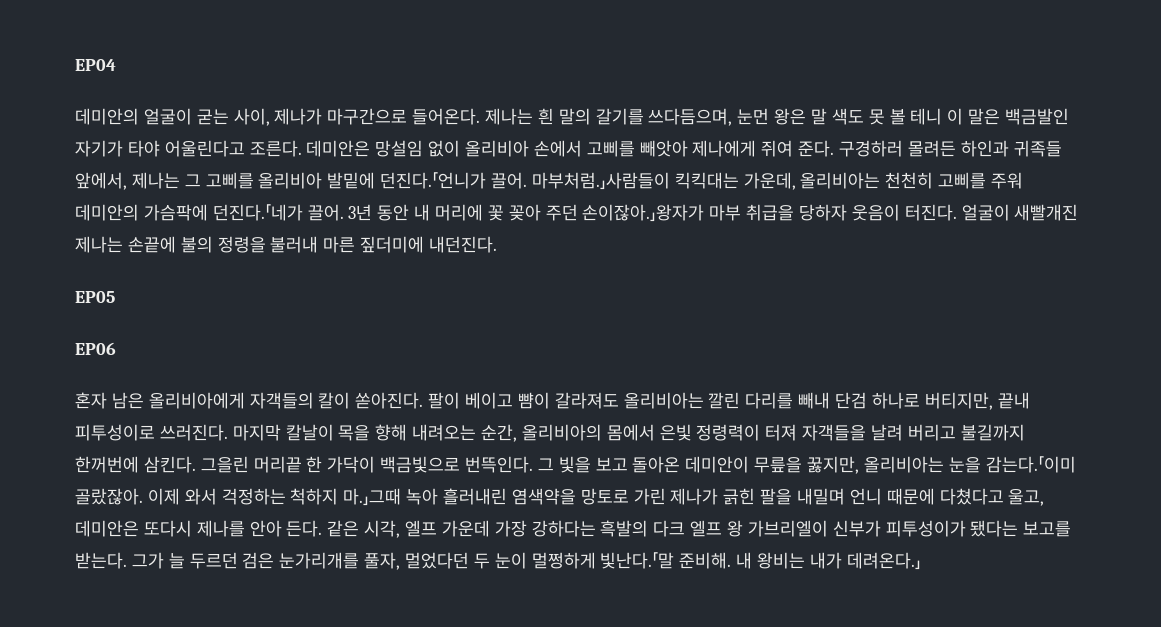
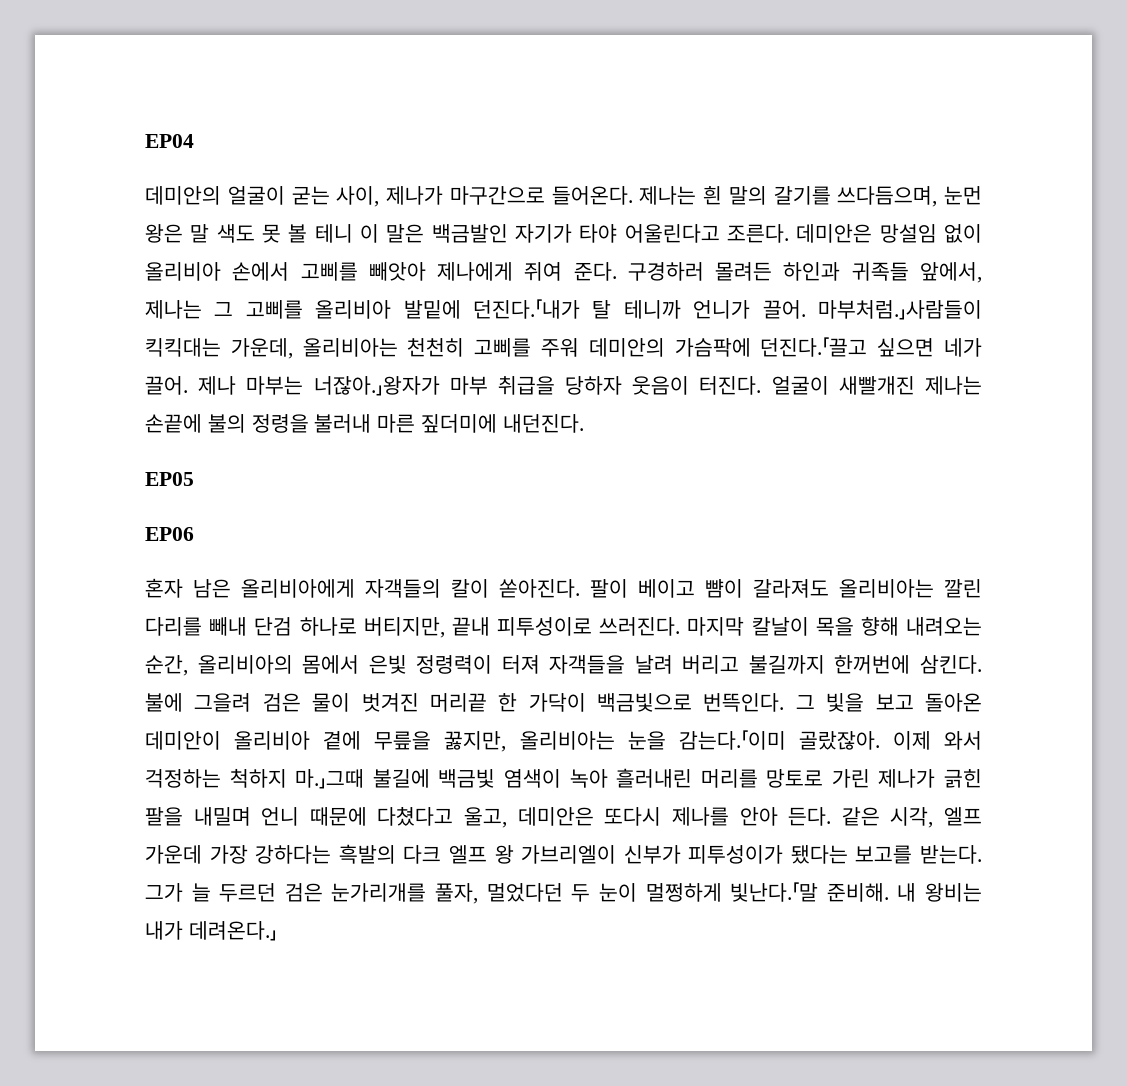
- 「언니가 끌어.
+ 「내가 탈 테니까 언니가 끌어.
- 「네가 끌어. 3년 동안 내 머리에 꽃 꽂아 주던 손이잖아.」왕자가 마부 취급을 당하자 웃음이 터진다.
+ 「끌고 싶으면 네가 끌어. 제나 마부는 너잖아.」왕자가 마부 취급을 당하자 웃음이 터진다.
- 그을린 머리끝 한 가닥이 백금빛으로 번뜩인다.
+ 불에 그을려 검은 물이 벗겨진 머리끝 한 가닥이 백금빛으로 번뜩인다.
- 그 빛을 보고 돌아온 데미안이 무릎을 꿇지만, 올리비아는 눈을 감는다.
+ 그 빛을 보고 돌아온 데미안이 올리비아 곁에 무릎을 꿇지만, 올리비아는 눈을 감는다.
- 이제 와서 걱정하는 척하지 마.」그때 녹아 흘러내린 염색약을 망토로 가린 제나가 긁힌 팔을 내밀며 언니 때문에 다쳤다고 울고, 데미안은 또다시 제나를 안아 든다.
+ 이제 와서 걱정하는 척하지 마.」그때 불길에 백금빛 염색이 녹아 흘러내린 머리를 망토로 가린 제나가 긁힌 팔을 내밀며 언니 때문에 다쳤다고 울고, 데미안은 또다시 제나를 안아 든다.

